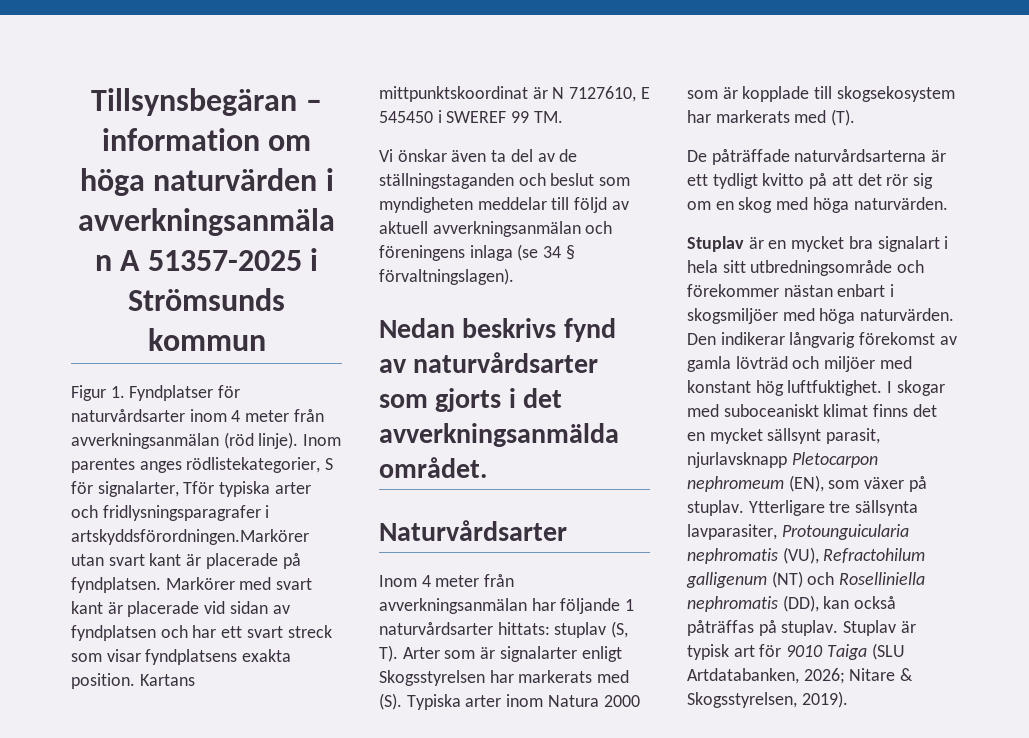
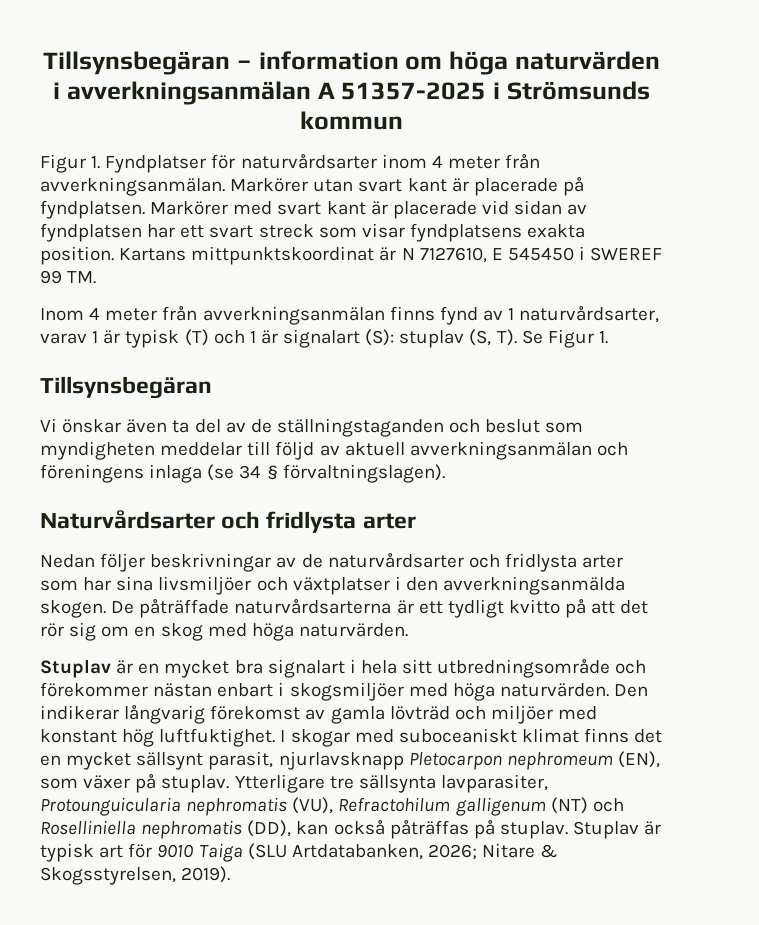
- Figur 1. Fyndplatser för naturvårdsarter inom 4 meter från avverkningsanmälan (röd linje). Inom parentes anges rödlistekategorier, S för signalarter, Tför typiska arter och fridlysningsparagrafer i artskyddsförordningen.Markörer utan svart kant är placerade på fyndplatsen.
+ Figur 1. Fyndplatser för naturvårdsarter inom 4 meter från avverkningsanmälan. Markörer utan svart kant är placerade på fyndplatsen.
- Markörer med svart kant är placerade vid sidan av fyndplatsen och har ett svart streck som visar fyndplatsens exakta position.
+ Markörer med svart kant är placerade vid sidan av fyndplatsen har ett svart streck som visar fyndplatsens exakta position.
+ Inom 4 meter från avverkningsanmälan finns fynd av 1 naturvårdsarter, varav 1 är typisk (T) och 1 är signalart (S): stuplav (S, T). Se Figur 1.
+ Tillsynsbegäran
- Nedan beskrivs fynd av naturvårdsarter som gjorts i det avverkningsanmälda området.
- Naturvårdsarter
- Inom 4 meter från avverkningsanmälan har följande 1 naturvårdsarter hittats: stuplav (S, T). Arter som är signalarter enligt Skogsstyrelsen har markerats med (S). Typiska arter inom Natura 2000 som är kopplade till skogsekosystem har markerats med (T).
- De påträffade naturvårdsarterna är ett tydligt kvitto på att det rör sig om en skog med höga naturvärden.
+ Naturvårdsarter och fridlysta arter
+ Nedan följer beskrivningar av de naturvårdsarter och fridlysta arter som har sina livsmiljöer och växtplatser i den avverkningsanmälda skogen. De påträffade naturvårdsarterna är ett tydligt kvitto på att det rör sig om en skog med höga naturvärden.

